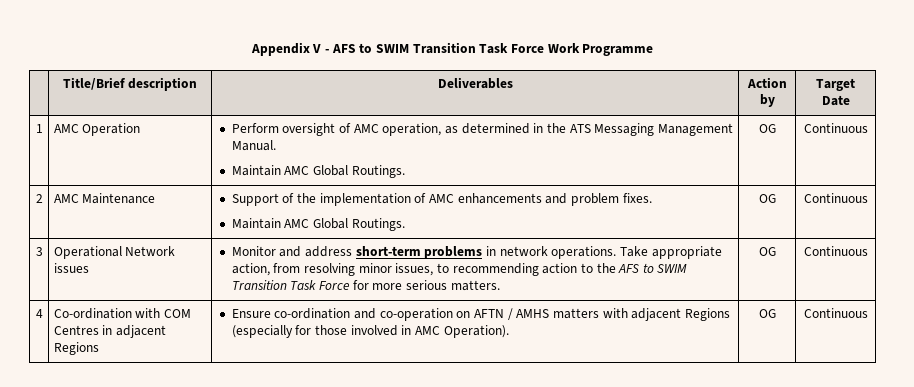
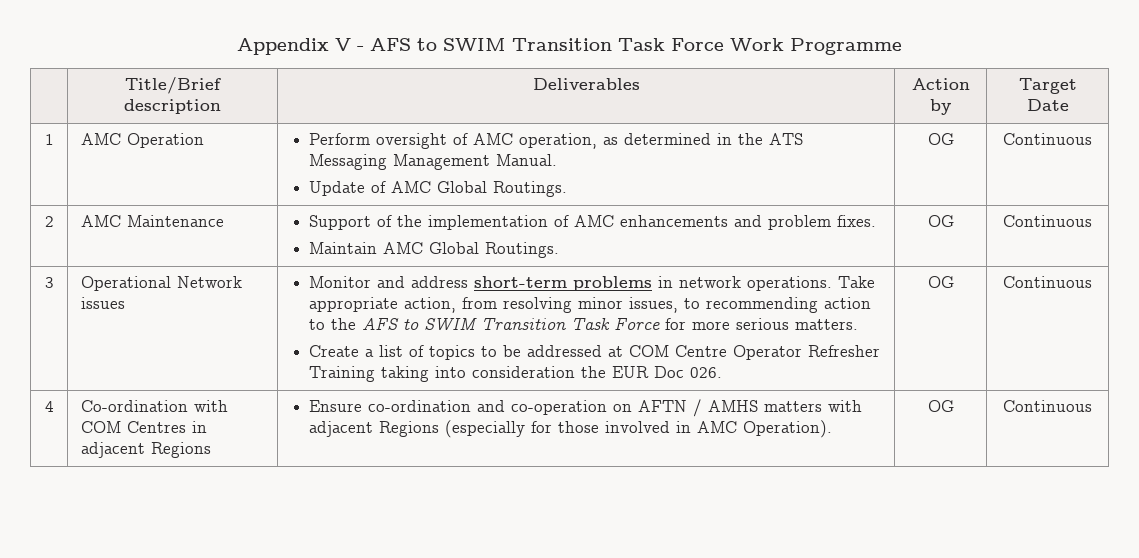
  1 | AMC Operation | Perform oversight of AMC operation, as determined in the ATS Messaging Management Manual.
- Maintain AMC Global Routings. | OG | Continuous
+ Update of AMC Global Routings. | OG | Continuous
+ Create a list of topics to be addressed at COM Centre Operator Refresher Training taking into consideration the EUR Doc 026.

